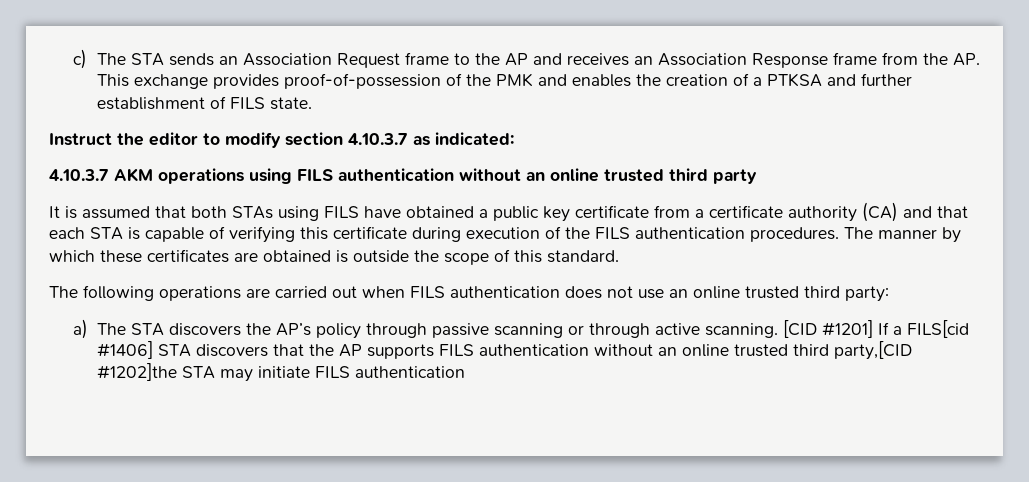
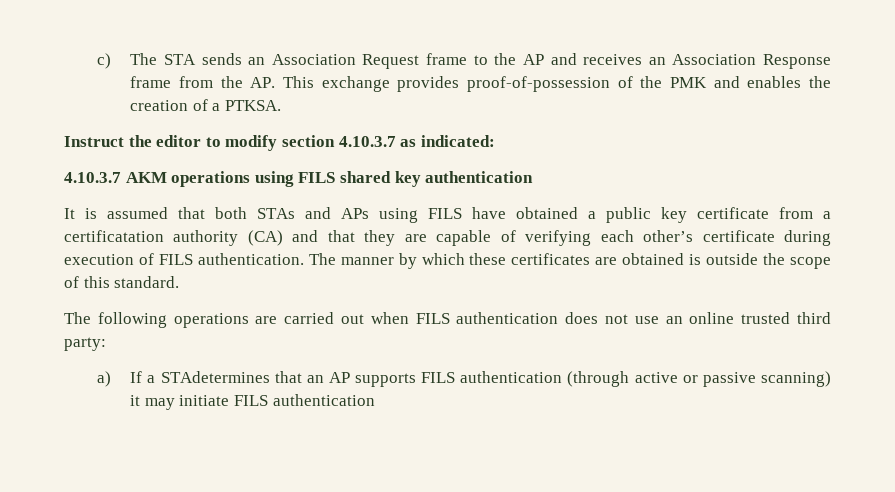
- c) The STA sends an Association Request frame to the AP and receives an Association Response frame from the AP. This exchange provides proof-of-possession of the PMK and enables the creation of a PTKSA and further establishment of FILS state.
+ c) The STA sends an Association Request frame to the AP and receives an Association Response frame from the AP. This exchange provides proof-of-possession of the PMK and enables the creation of a PTKSA.
- 4.10.3.7 AKM operations using FILS authentication without an online trusted third party
+ 4.10.3.7 AKM operations using FILS shared key authentication
- It is assumed that both STAs using FILS have obtained a public key certificate from a certificate authority (CA) and that each STA is capable of verifying this certificate during execution of the FILS authentication procedures.
+ It is assumed that both STAs and APs using FILS have obtained a public key certificate from a certificatation authority (CA) and that they are capable of verifying each other’s certificate during execution of FILS authentication.
- a) The STA discovers the AP’s policy through passive scanning or through active scanning. [CID #1201] If a FILS[cid #1406] STA discovers that the AP supports FILS authentication without an online trusted third party,[CID #1202]the STA may initiate FILS authentication
+ a) If a STAdetermines that an AP supports FILS authentication (through active or passive scanning) it may initiate FILS authentication

